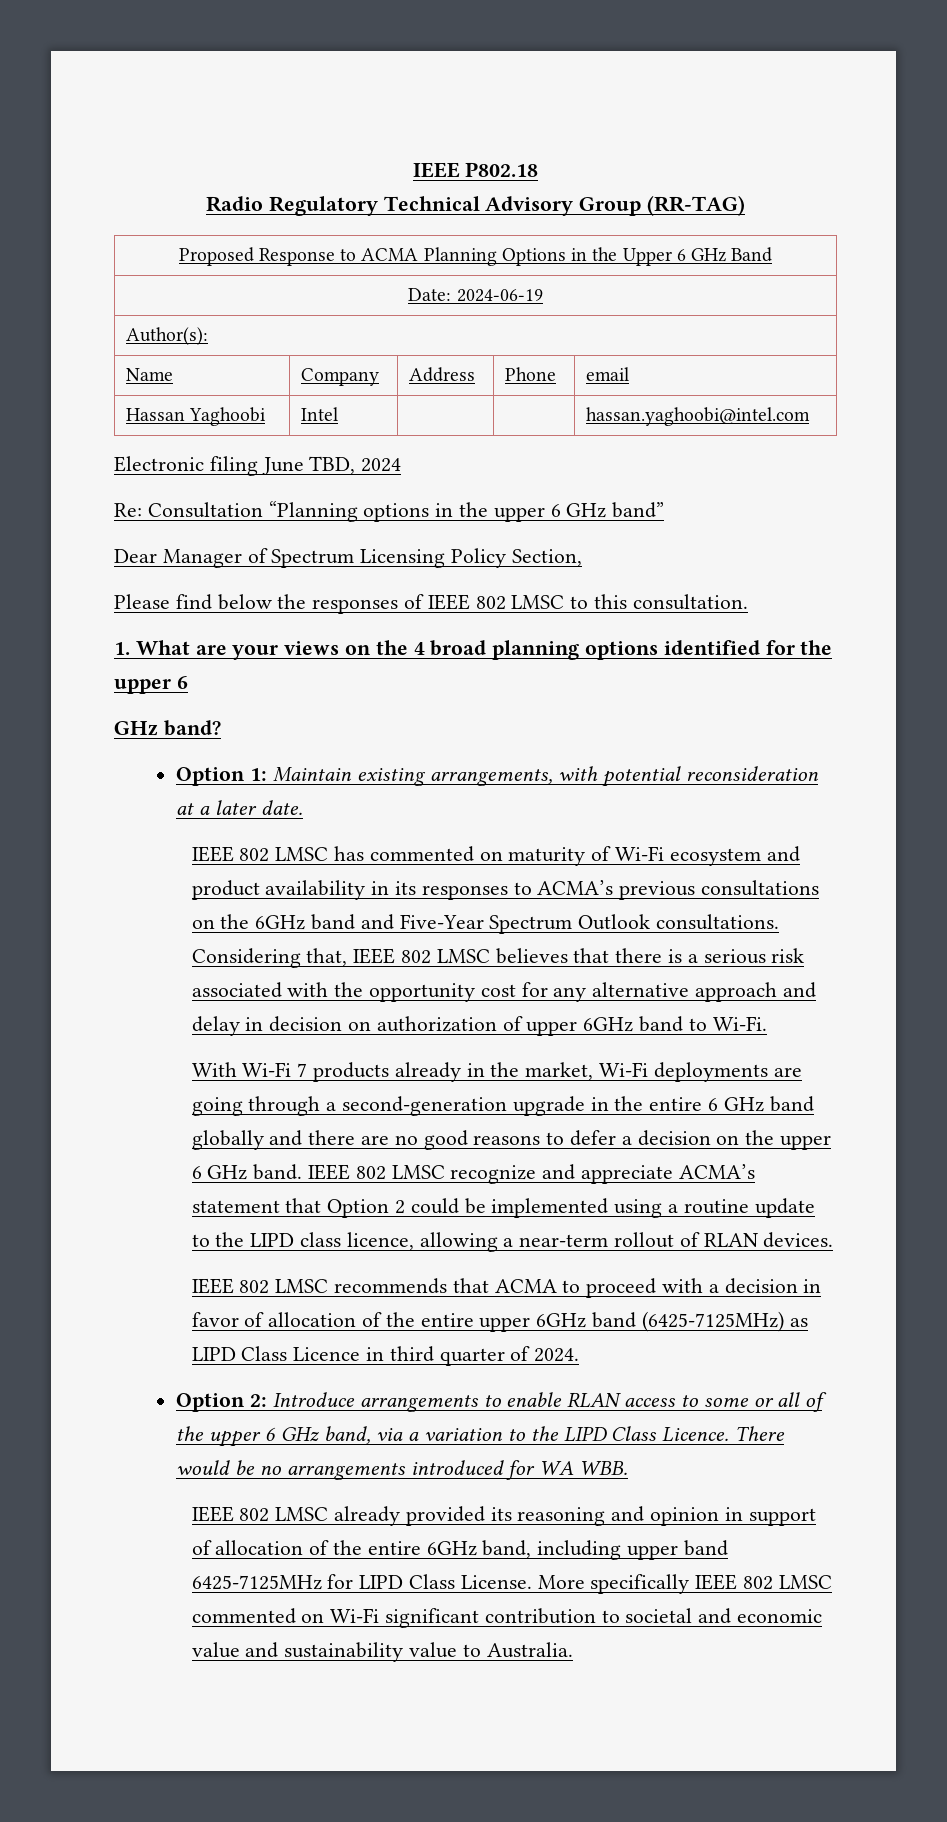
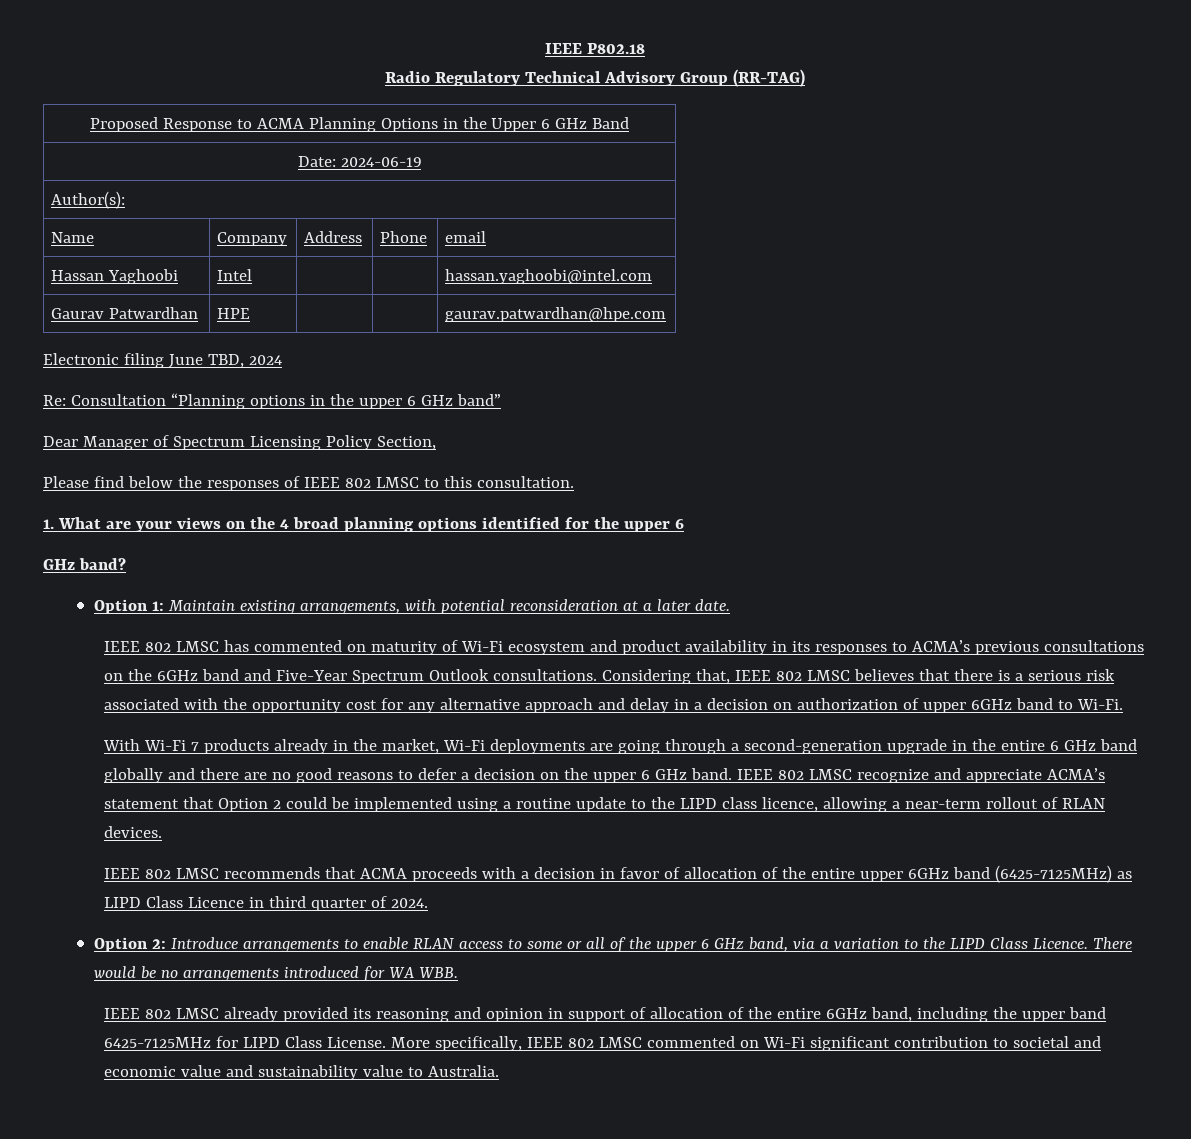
+ Gaurav Patwardhan | HPE | | | gaurav.patwardhan@hpe.com
- Considering that, IEEE 802 LMSC believes that there is a serious risk associated with the opportunity cost for any alternative approach and delay in decision on authorization of upper 6GHz band to Wi-Fi.
+ Considering that, IEEE 802 LMSC believes that there is a serious risk associated with the opportunity cost for any alternative approach and delay in a decision on authorization of upper 6GHz band to Wi-Fi.
- IEEE 802 LMSC recommends that ACMA to proceed with a decision in favor of allocation of the entire upper 6GHz band (6425-7125MHz) as LIPD Class Licence in third quarter of 2024.
+ IEEE 802 LMSC recommends that ACMA proceeds with a decision in favor of allocation of the entire upper 6GHz band (6425-7125MHz) as LIPD Class Licence in third quarter of 2024.
- IEEE 802 LMSC already provided its reasoning and opinion in support of allocation of the entire 6GHz band, including upper band 6425-7125MHz for LIPD Class License.
+ IEEE 802 LMSC already provided its reasoning and opinion in support of allocation of the entire 6GHz band, including the upper band 6425-7125MHz for LIPD Class License.
- More specifically IEEE 802 LMSC commented on Wi-Fi significant contribution to societal and economic value and sustainability value to Australia.
+ More specifically, IEEE 802 LMSC commented on Wi-Fi significant contribution to societal and economic value and sustainability value to Australia.

